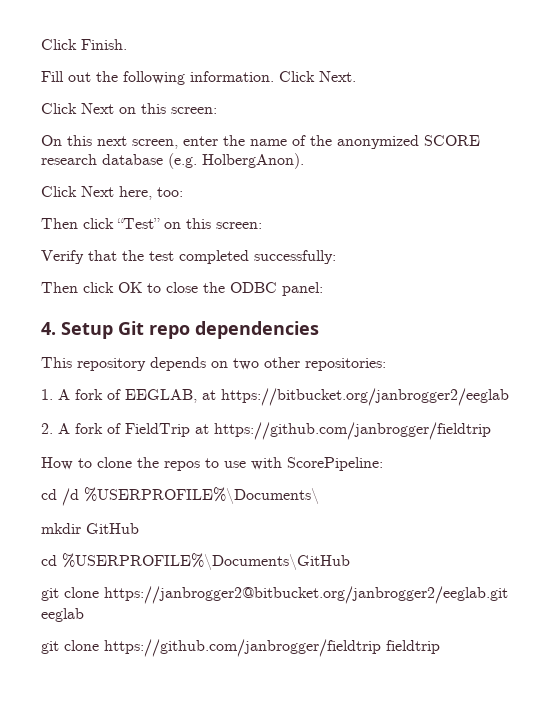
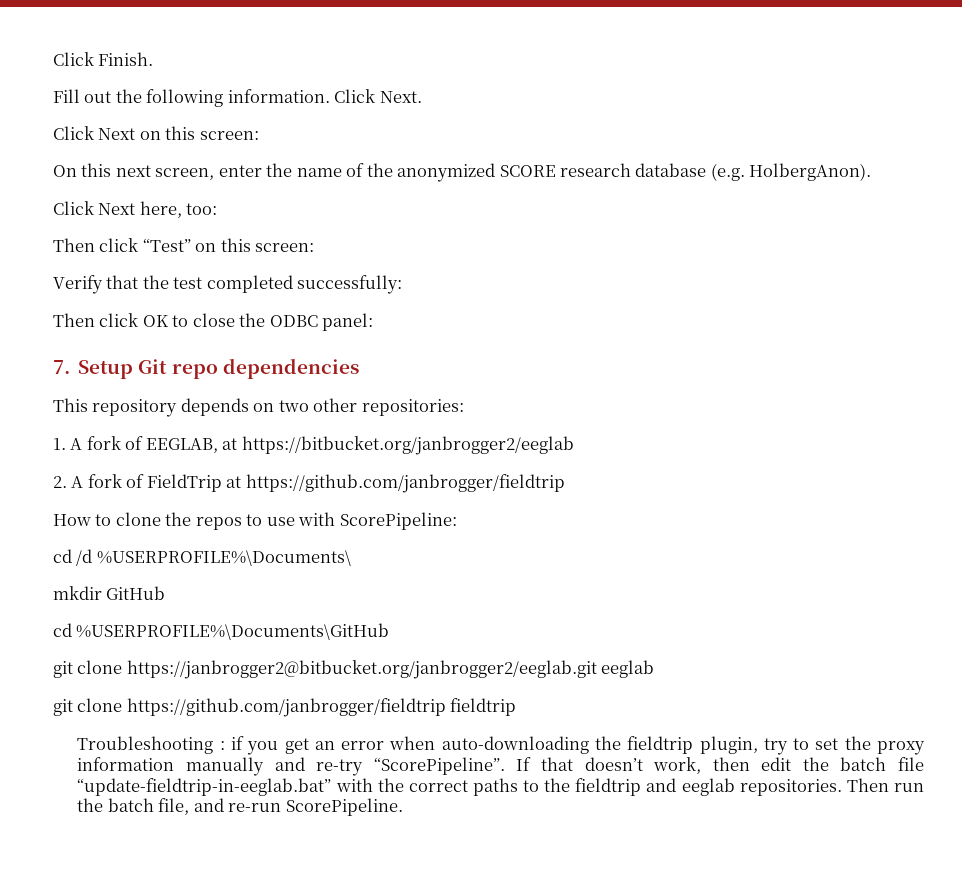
- 4. Setup Git repo dependencies
+ 7. Setup Git repo dependencies
+ Troubleshooting : if you get an error when auto-downloading the fieldtrip plugin, try to set the proxy information manually and re-try “ScorePipeline”. If that doesn’t work, then edit the batch file “update-fieldtrip-in-eeglab.bat” with the correct paths to the fieldtrip and eeglab repositories. Then run the batch file, and re-run ScorePipeline.

